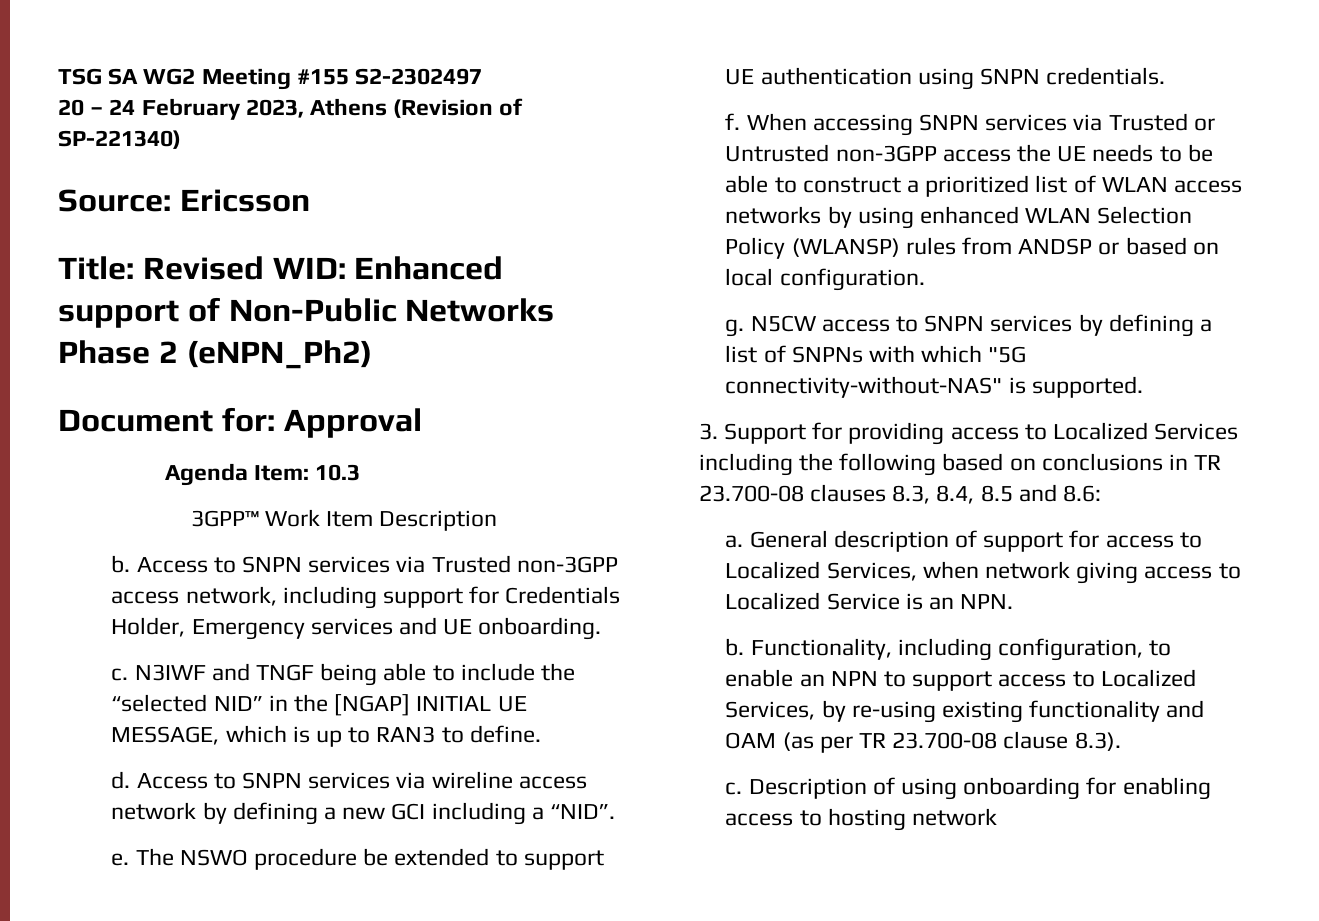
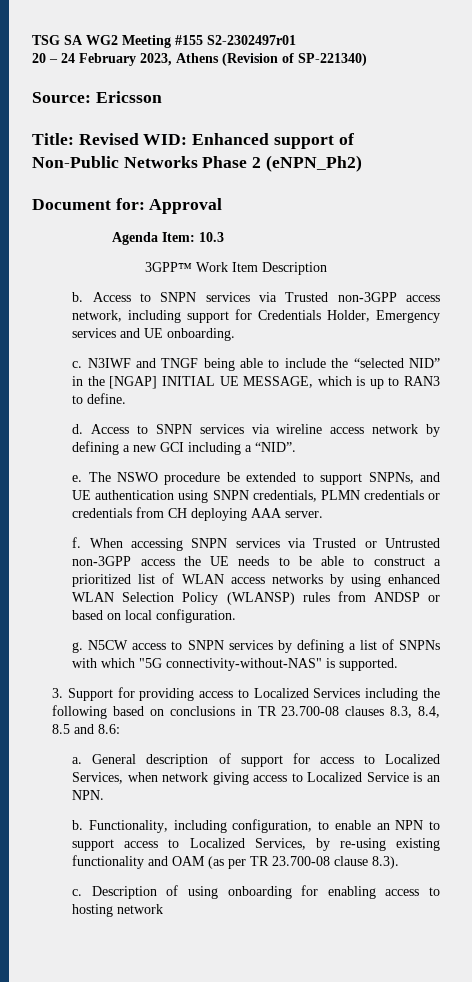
- TSG SA WG2 Meeting #155 S2-2302497
+ TSG SA WG2 Meeting #155 S2-2302497r01
- The NSWO procedure be extended to support UE authentication using SNPN credentials.
+ The NSWO procedure be extended to support SNPNs, and UE authentication using SNPN credentials, PLMN credentials or credentials from CH deploying AAA server.

